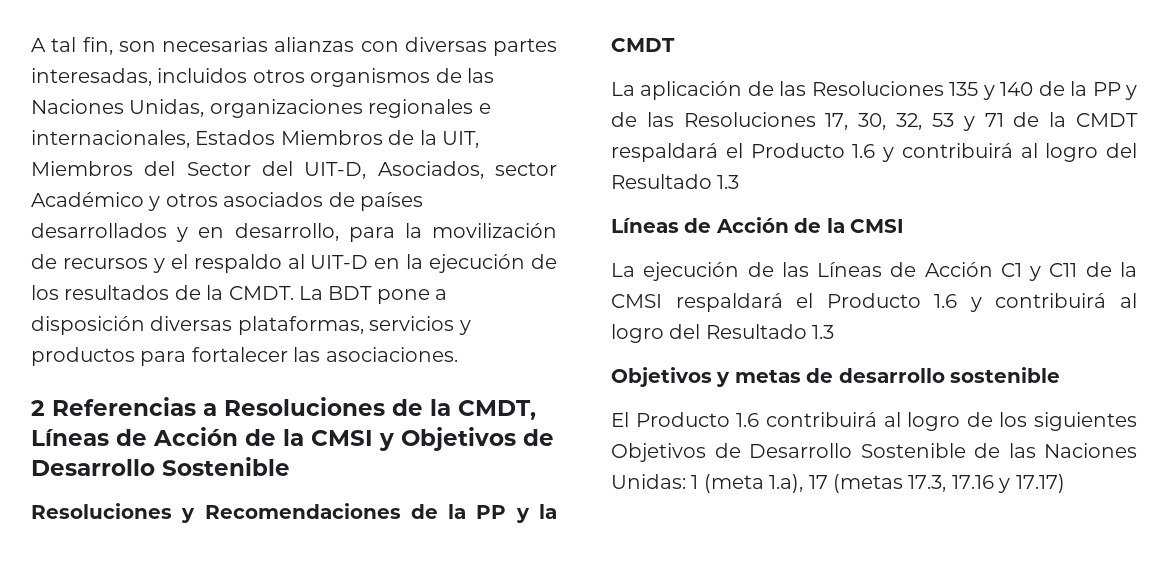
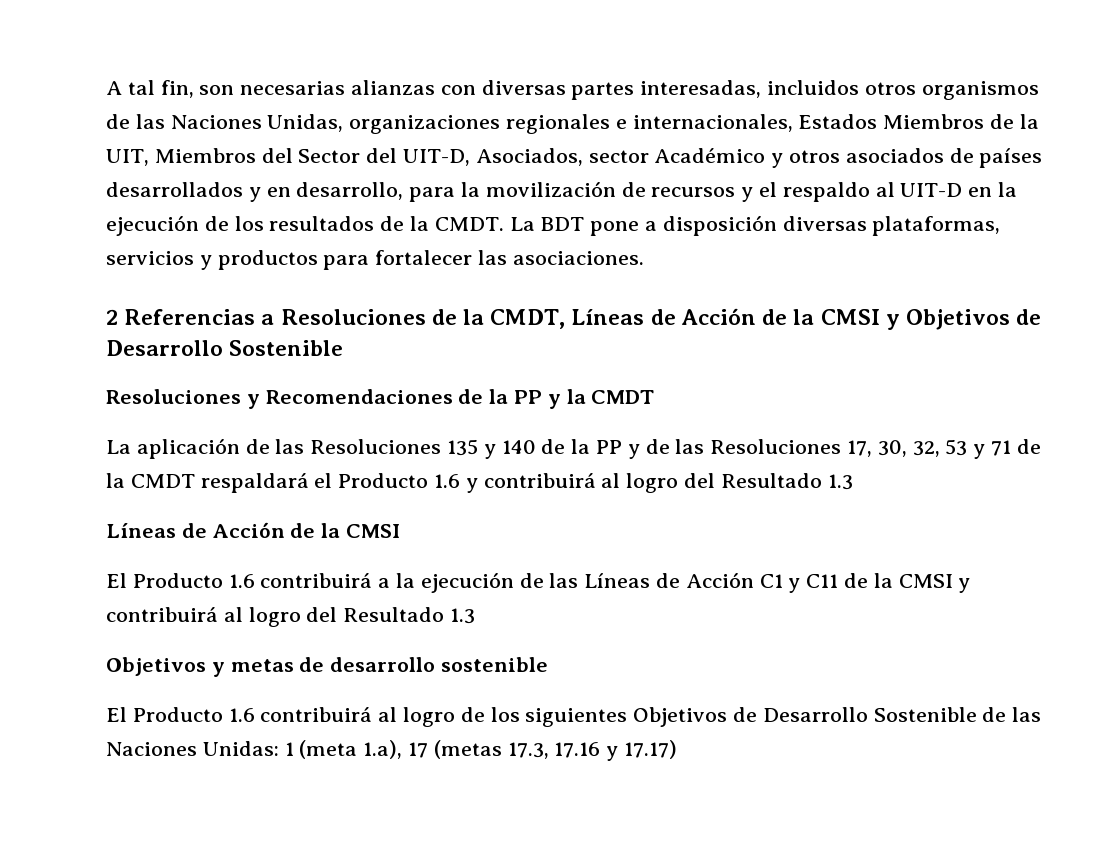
- La ejecución de las Líneas de Acción C1 y C11 de la CMSI respaldará el Producto 1.6 y contribuirá al logro del Resultado 1.3
+ El Producto 1.6 contribuirá a la ejecución de las Líneas de Acción C1 y C11 de la CMSI y contribuirá al logro del Resultado 1.3

